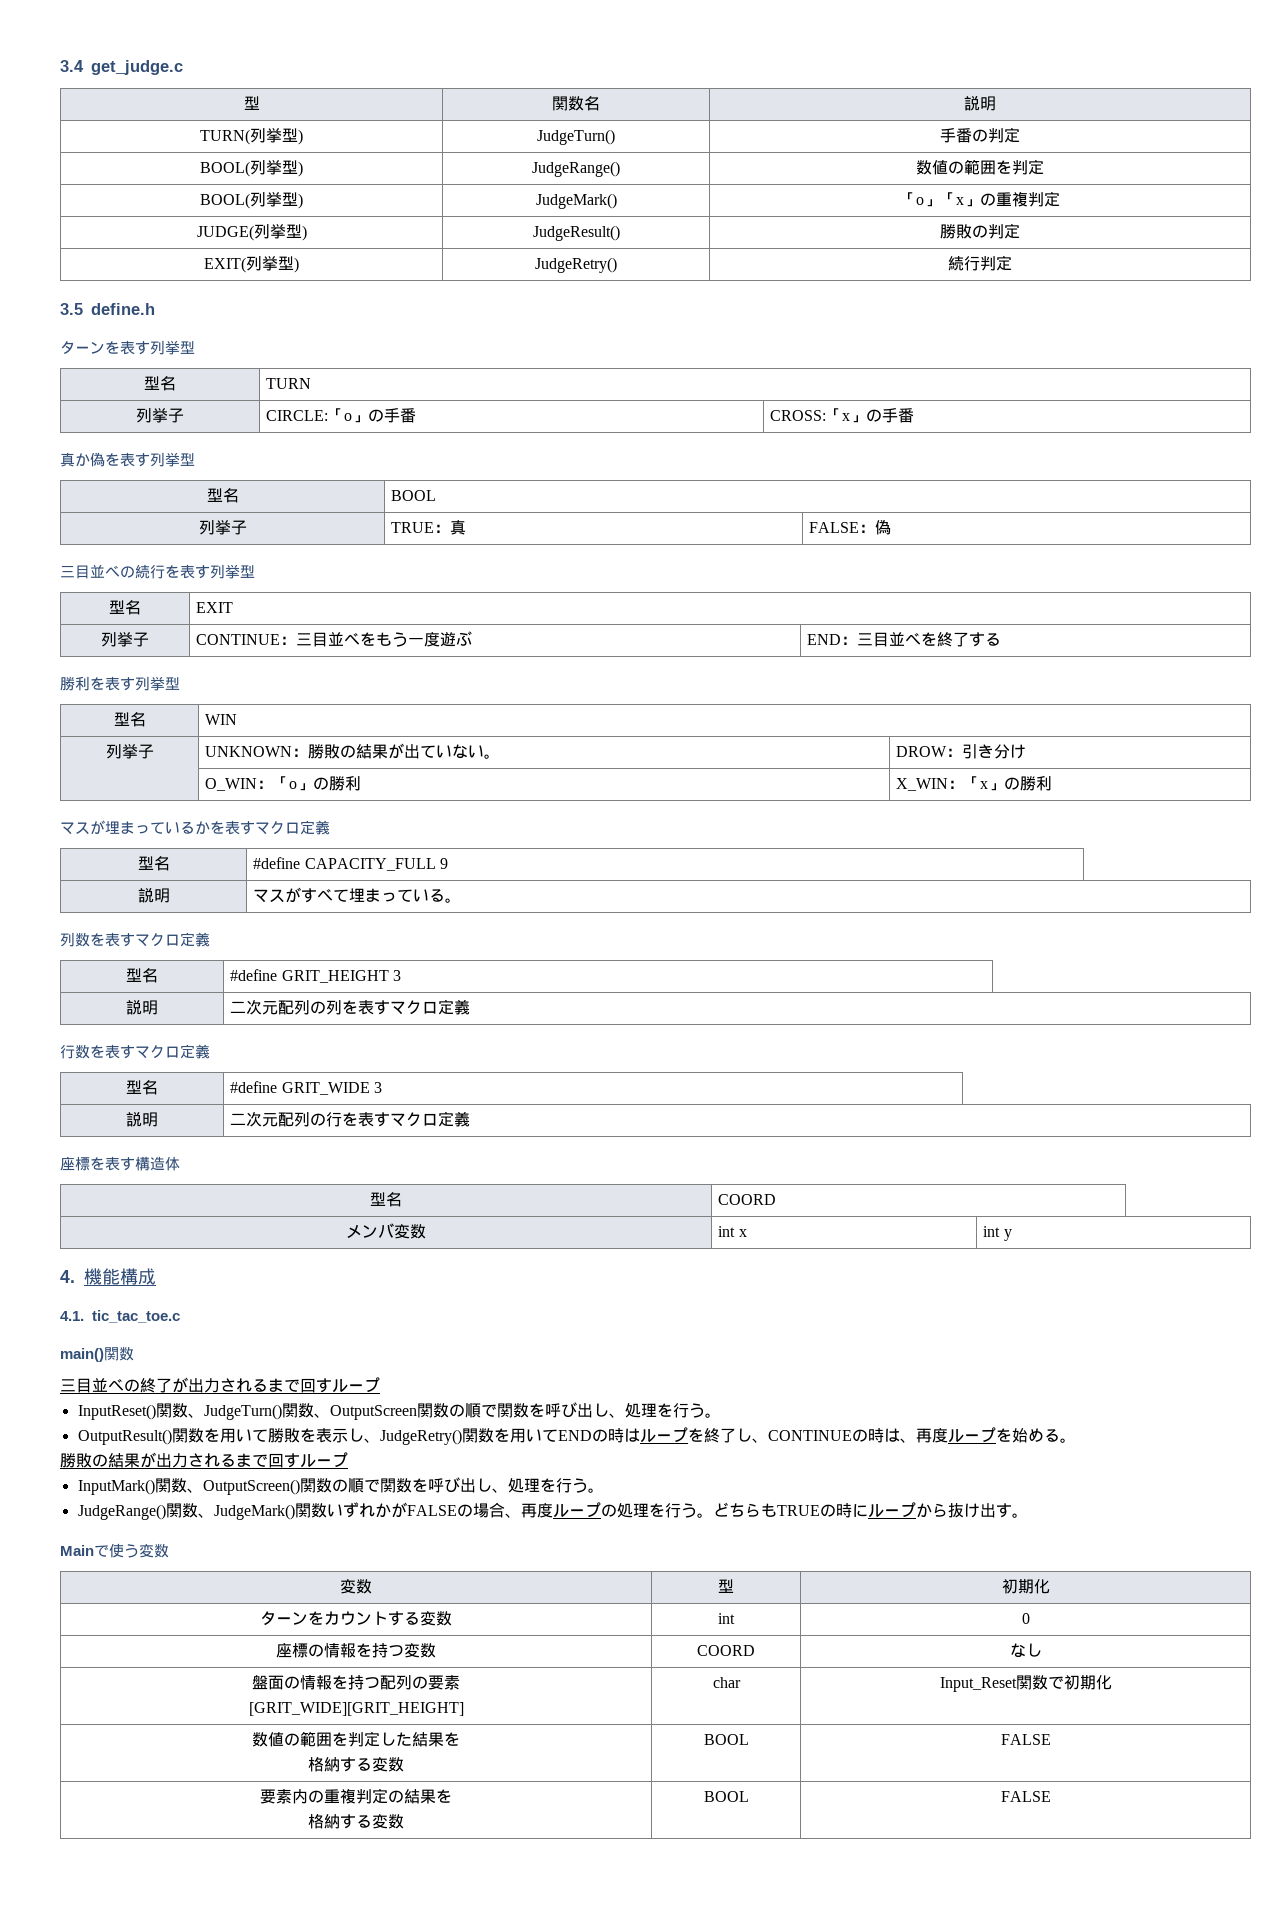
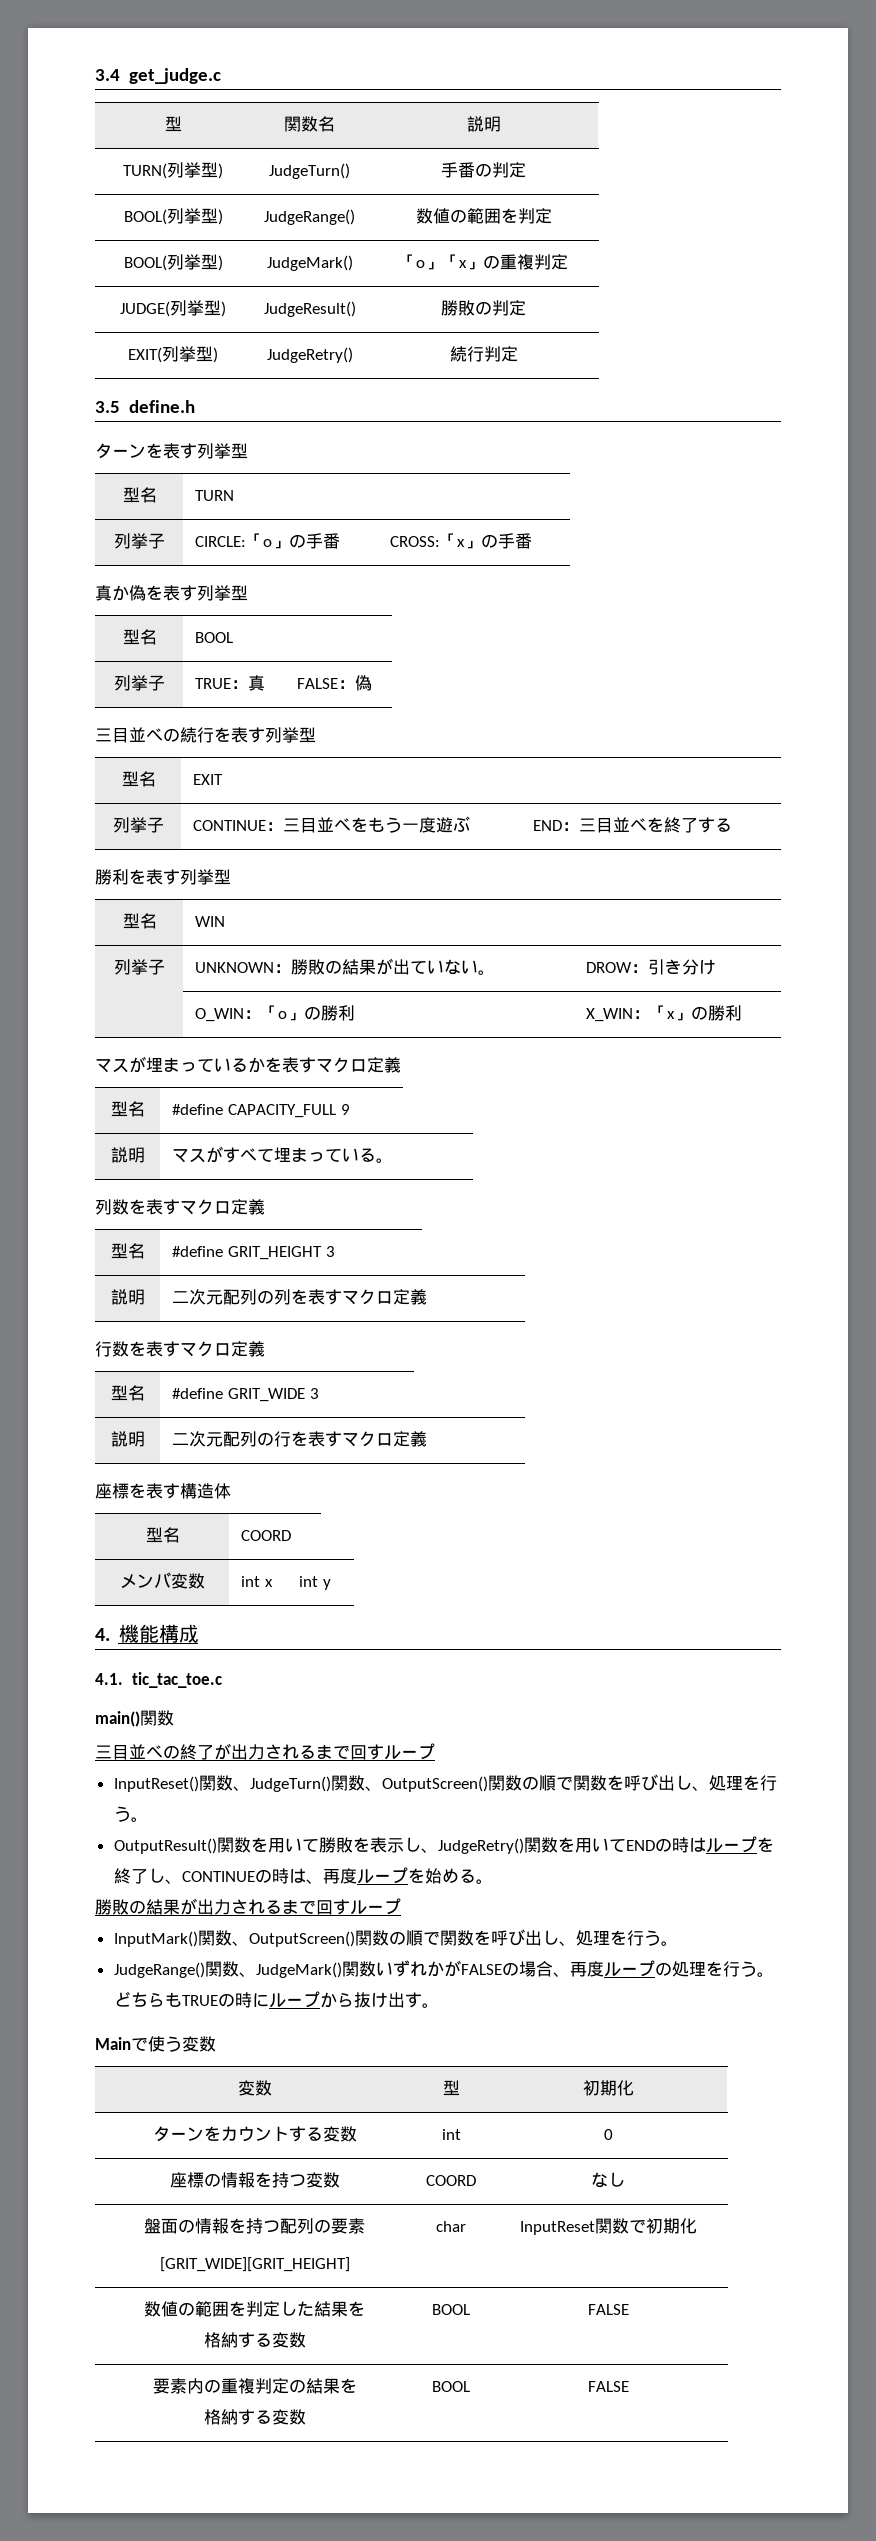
- InputReset()関数、JudgeTurn()関数、OutputScreen関数の順で関数を呼び出し、処理を行う。
+ InputReset()関数、JudgeTurn()関数、OutputScreen()関数の順で関数を呼び出し、処理を行う。
  盤面の情報を持つ配列の要素
- [GRIT_WIDE][GRIT_HEIGHT] | char | Input_Reset関数で初期化
+ [GRIT_WIDE][GRIT_HEIGHT] | char | InputReset関数で初期化

